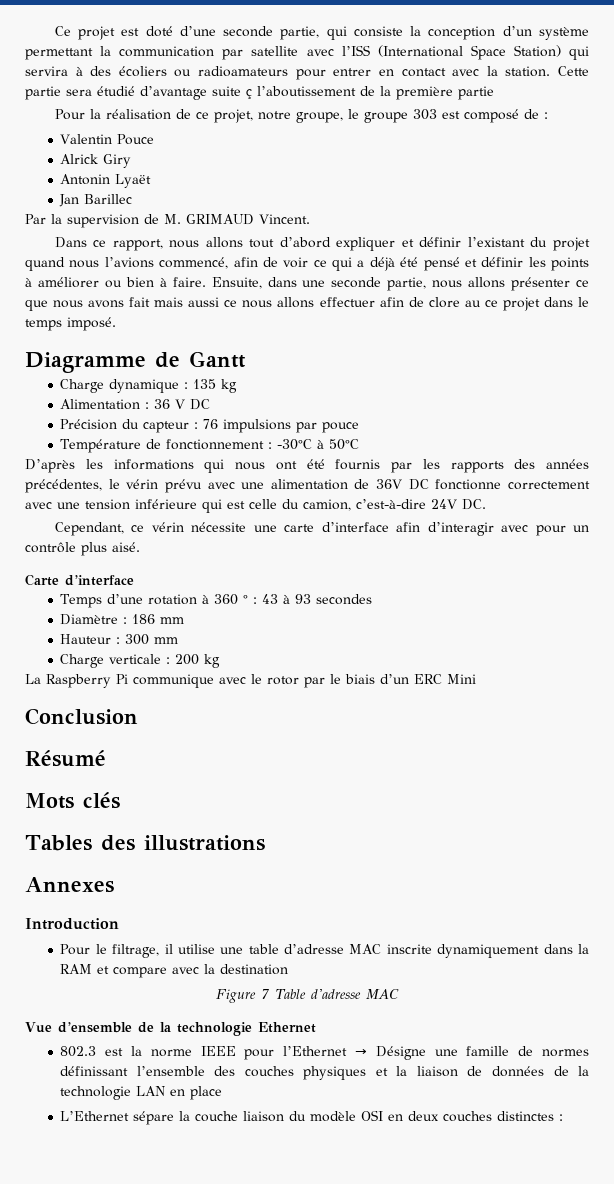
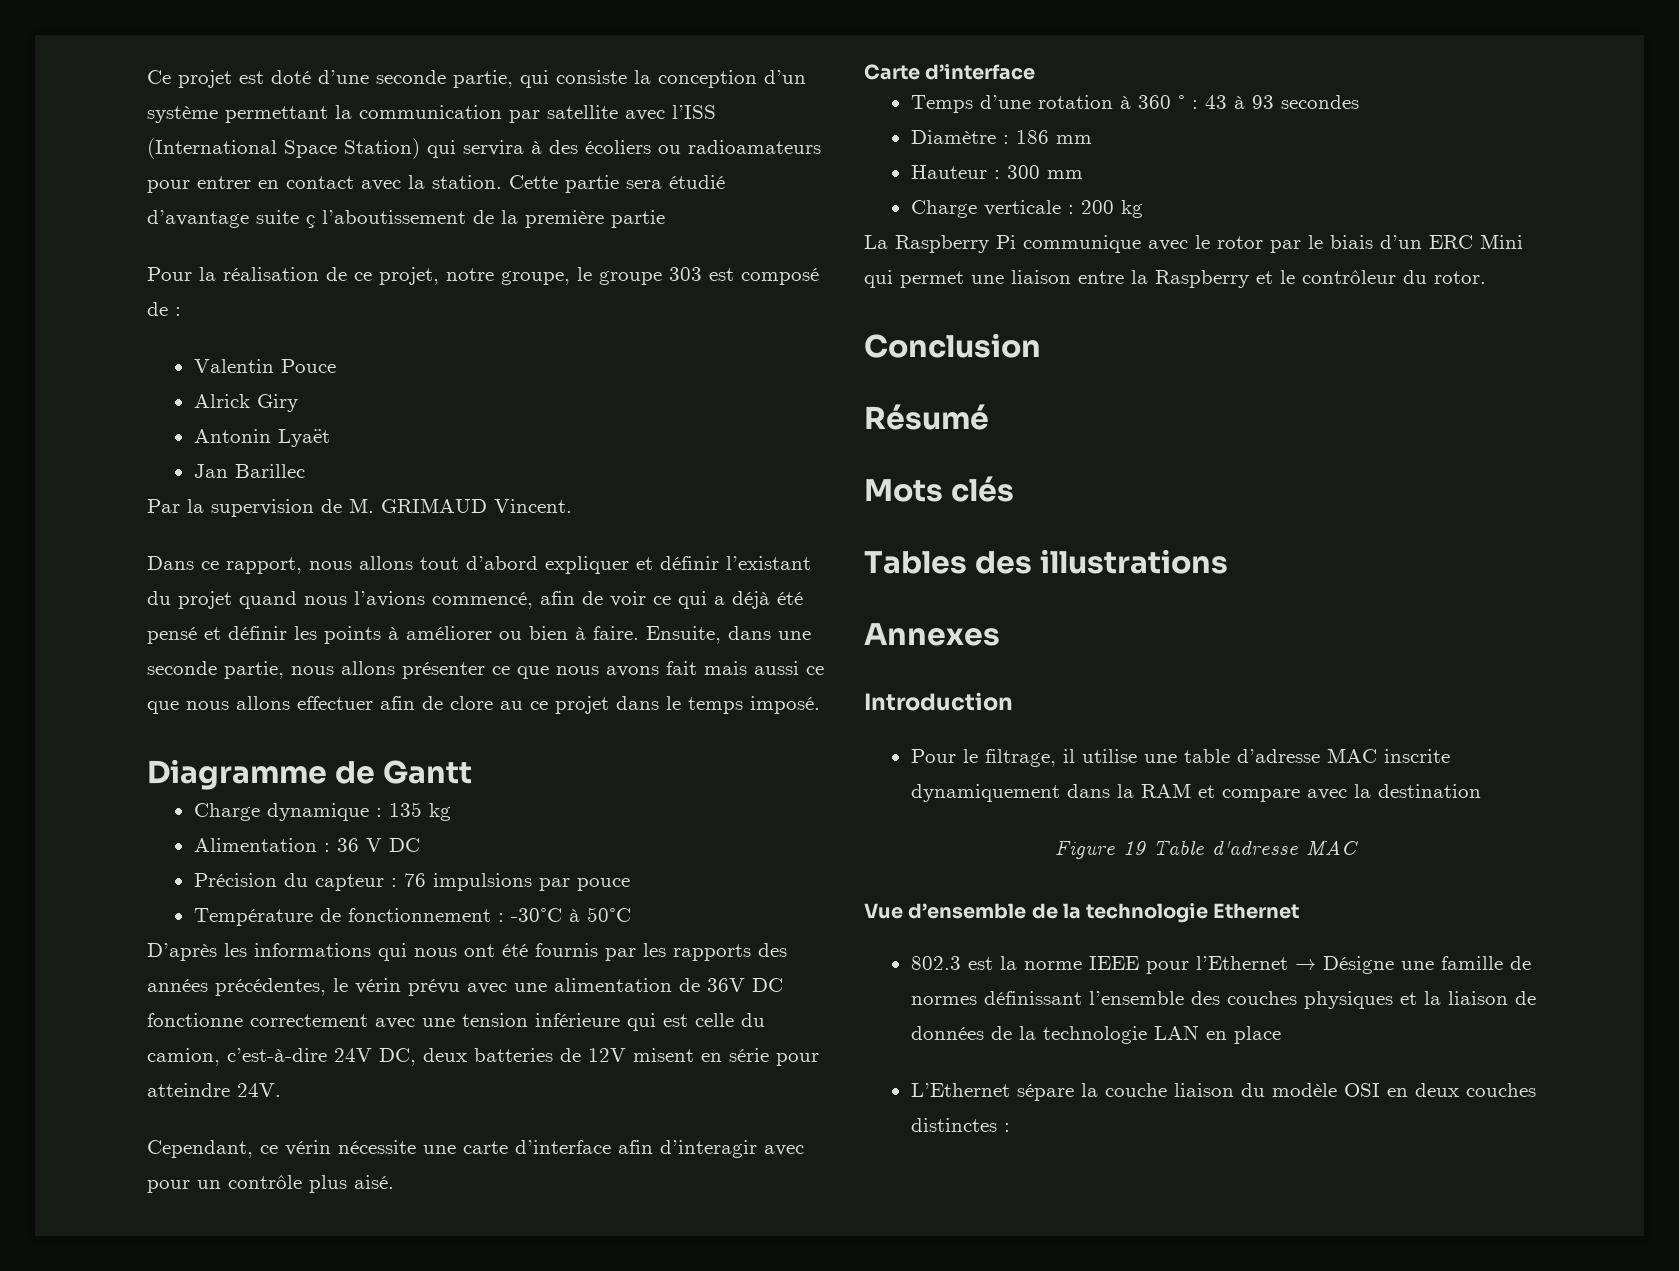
- Ensuite, dans une seconde partie, nous allons présenter ce que nous avons fait mais aussi ce nous allons effectuer afin de clore au ce projet dans le temps imposé.
+ Ensuite, dans une seconde partie, nous allons présenter ce que nous avons fait mais aussi ce que nous allons effectuer afin de clore au ce projet dans le temps imposé.
- D’après les informations qui nous ont été fournis par les rapports des années précédentes, le vérin prévu avec une alimentation de 36V DC fonctionne correctement avec une tension inférieure qui est celle du camion, c’est-à-dire 24V DC.
+ D’après les informations qui nous ont été fournis par les rapports des années précédentes, le vérin prévu avec une alimentation de 36V DC fonctionne correctement avec une tension inférieure qui est celle du camion, c’est-à-dire 24V DC, deux batteries de 12V misent en série pour atteindre 24V.
- La Raspberry Pi communique avec le rotor par le biais d’un ERC Mini
+ La Raspberry Pi communique avec le rotor par le biais d’un ERC Mini qui permet une liaison entre la Raspberry et le contrôleur du rotor.
- Figure 7 Table d'adresse MAC
+ Figure 19 Table d'adresse MAC

